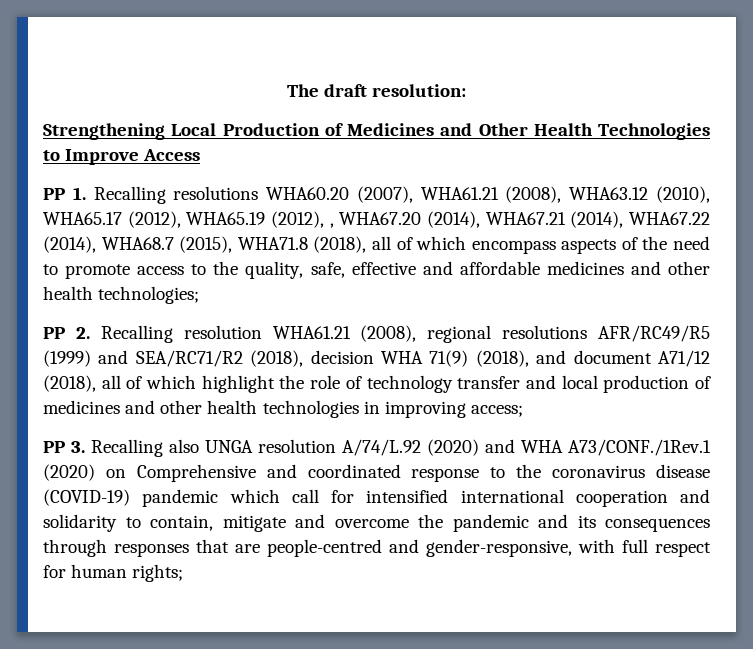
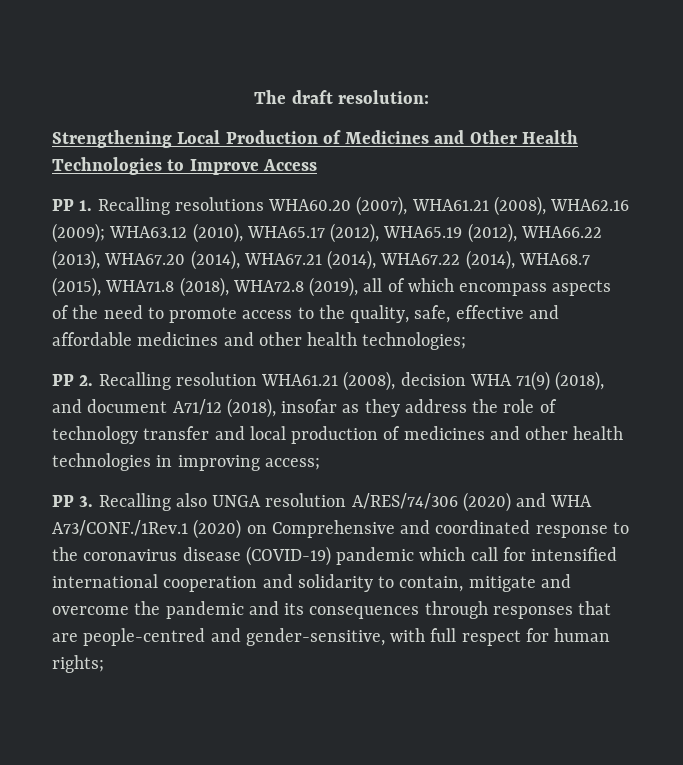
- PP 1. Recalling resolutions WHA60.20 (2007), WHA61.21 (2008), WHA63.12 (2010), WHA65.17 (2012), WHA65.19 (2012), , WHA67.20 (2014), WHA67.21 (2014), WHA67.22 (2014), WHA68.7 (2015), WHA71.8 (2018), all of which encompass aspects of the need to promote access to the quality, safe, effective and affordable medicines and other health technologies;
+ PP 1. Recalling resolutions WHA60.20 (2007), WHA61.21 (2008), WHA62.16 (2009); WHA63.12 (2010), WHA65.17 (2012), WHA65.19 (2012), WHA66.22 (2013), WHA67.20 (2014), WHA67.21 (2014), WHA67.22 (2014), WHA68.7 (2015), WHA71.8 (2018), WHA72.8 (2019), all of which encompass aspects of the need to promote access to the quality, safe, effective and affordable medicines and other health technologies;
- PP 2. Recalling resolution WHA61.21 (2008), regional resolutions AFR/RC49/R5 (1999) and SEA/RC71/R2 (2018), decision WHA 71(9) (2018), and document A71/12 (2018), all of which highlight the role of technology transfer and local production of medicines and other health technologies in improving access;
+ PP 2. Recalling resolution WHA61.21 (2008), decision WHA 71(9) (2018), and document A71/12 (2018), insofar as they address the role of technology transfer and local production of medicines and other health technologies in improving access;
- PP 3. Recalling also UNGA resolution A/74/L.92 (2020) and WHA A73/CONF./1Rev.1 (2020) on Comprehensive and coordinated response to the coronavirus disease (COVID-19) pandemic which call for intensified international cooperation and solidarity to contain, mitigate and overcome the pandemic and its consequences through responses that are people-centred and gender-responsive, with full respect for human rights;
+ PP 3. Recalling also UNGA resolution A/RES/74/306 (2020) and WHA A73/CONF./1Rev.1 (2020) on Comprehensive and coordinated response to the coronavirus disease (COVID-19) pandemic which call for intensified international cooperation and solidarity to contain, mitigate and overcome the pandemic and its consequences through responses that are people-centred and gender-sensitive, with full respect for human rights;

